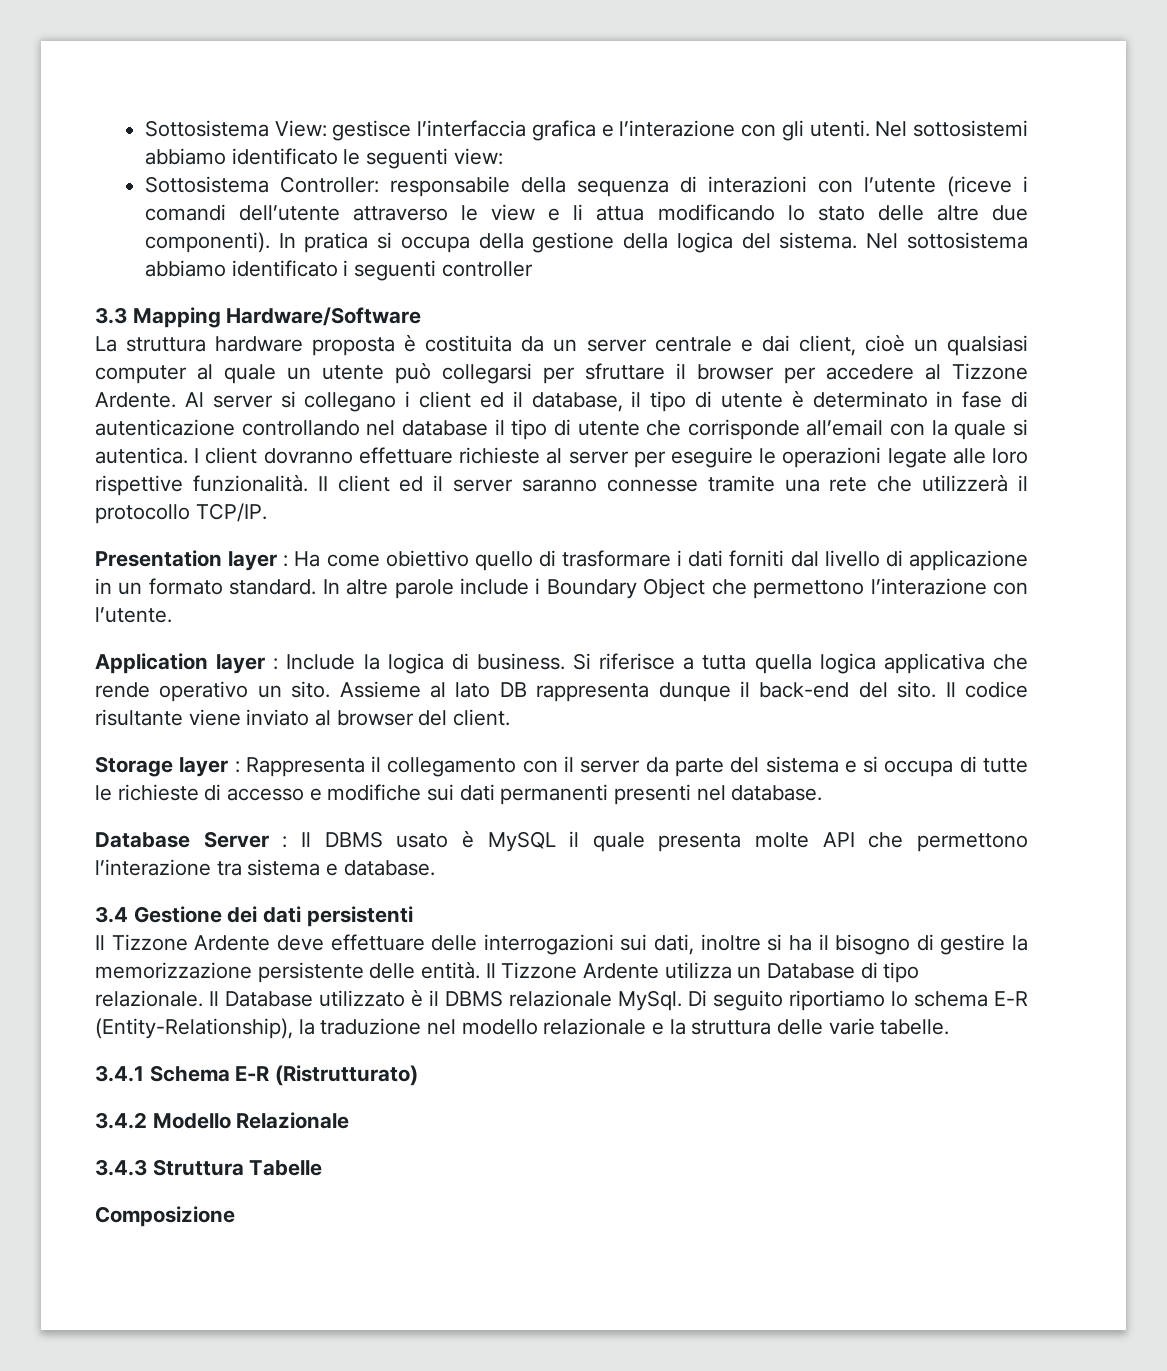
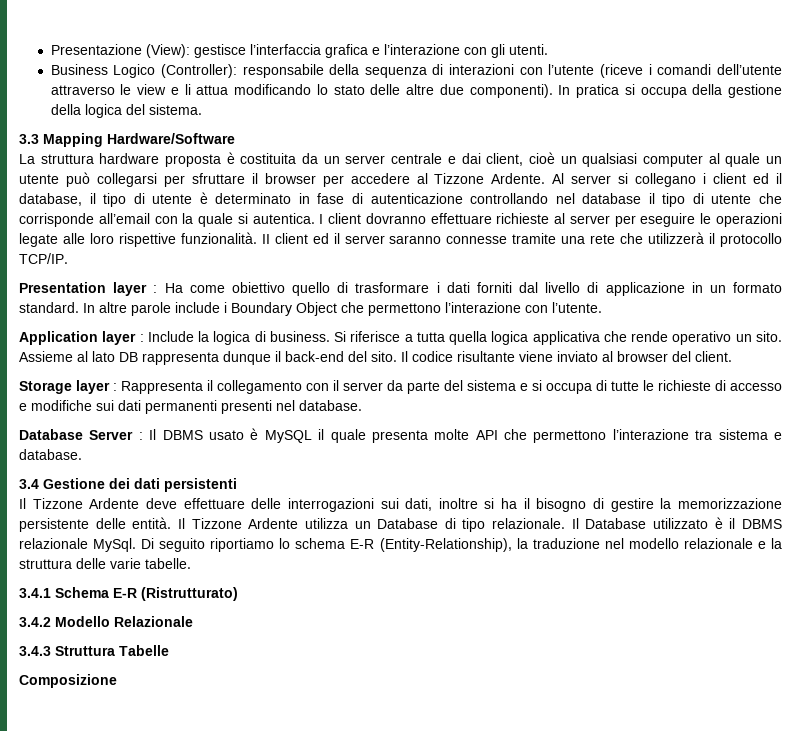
- Sottosistema View: gestisce l’interfaccia grafica e l’interazione con gli utenti. Nel sottosistemi abbiamo identificato le seguenti view:
- Sottosistema Controller: responsabile della sequenza di interazioni con l’utente (riceve i comandi dell’utente attraverso le view e li attua modificando lo stato delle altre due componenti).
+ Presentazione (View): gestisce l’interfaccia grafica e l’interazione con gli utenti.
+ Business Logico (Controller): responsabile della sequenza di interazioni con l’utente (riceve i comandi dell’utente attraverso le view e li attua modificando lo stato delle altre due componenti).
- Nel sottosistema abbiamo identificato i seguenti controller

